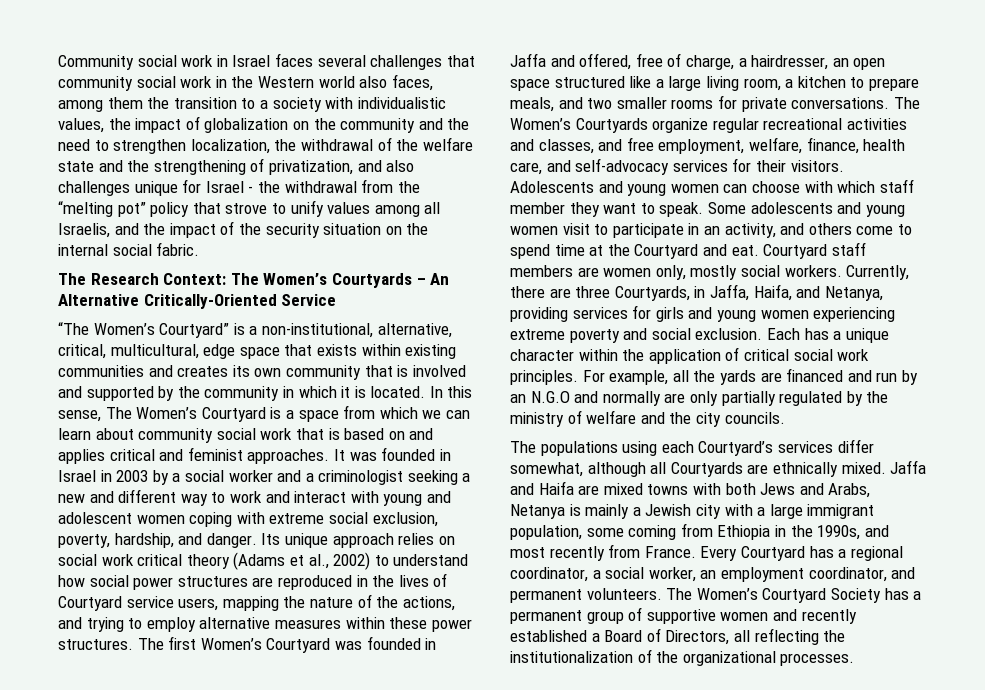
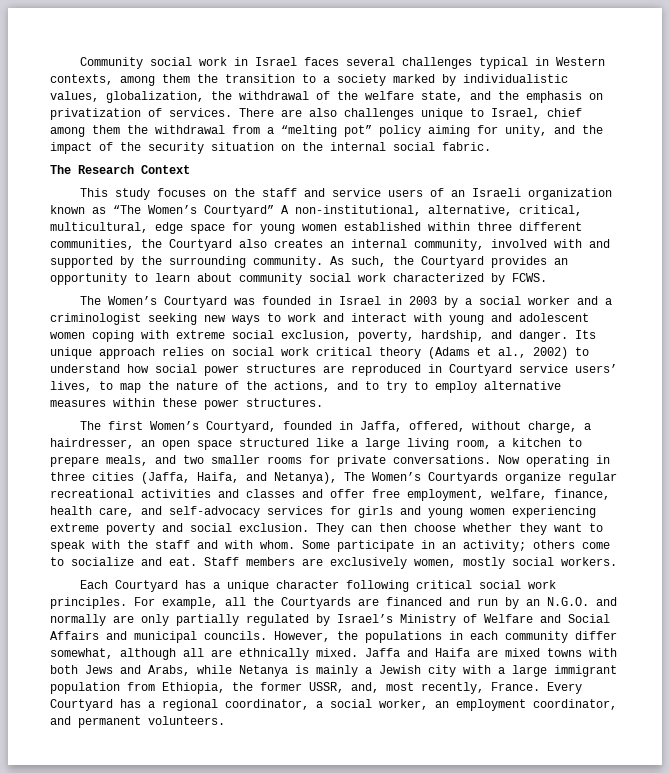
- Community social work in Israel faces several challenges that community social work in the Western world also faces, among them the transition to a society with individualistic values, the impact of globalization on the community and the need to strengthen localization, the withdrawal of the welfare state and the strengthening of privatization, and also challenges unique for Israel - the withdrawal from the “melting pot” policy that strove to unify values among all Israelis, and the impact of the security situation on the internal social fabric.
+ Community social work in Israel faces several challenges typical in Western contexts, among them the transition to a society marked by individualistic values, globalization, the withdrawal of the welfare state, and the emphasis on privatization of services. There are also challenges unique to Israel, chief among them the withdrawal from a “melting pot” policy aiming for unity, and the impact of the security situation on the internal social fabric.
- The Research Context: The Women’s Courtyards – An Alternative Critically-Oriented Service
- “The Women’s Courtyard” is a non-institutional, alternative, critical, multicultural, edge space that exists within existing communities and creates its own community that is involved and supported by the community in which it is located. In this sense, The Women’s Courtyard is a space from which we can learn about community social work that is based on and applies critical and feminist approaches. It was founded in Israel in 2003 by a social worker and a criminologist seeking a new and different way to work and interact with young and adolescent women coping with extreme social exclusion, poverty, hardship, and danger.
+ The Research Context
+ This study focuses on the staff and service users of an Israeli organization known as “The Women’s Courtyard” A non-institutional, alternative, critical, multicultural, edge space for young women established within three different communities, the Courtyard also creates an internal community, involved with and supported by the surrounding community. As such, the Courtyard provides an opportunity to learn about community social work characterized by FCWS.
+ The Women’s Courtyard was founded in Israel in 2003 by a social worker and a criminologist seeking new ways to work and interact with young and adolescent women coping with extreme social exclusion, poverty, hardship, and danger.
- Its unique approach relies on social work critical theory (Adams et al., 2002) to understand how social power structures are reproduced in the lives of Courtyard service users, mapping the nature of the actions, and trying to employ alternative measures within these power structures. The first Women’s Courtyard was founded in Jaffa and offered, free of charge, a hairdresser, an open space structured like a large living room, a kitchen to prepare meals, and two smaller rooms for private conversations.
+ Its unique approach relies on social work critical theory (Adams et al., 2002) to understand how social power structures are reproduced in Courtyard service users’ lives, to map the nature of the actions, and to try to employ alternative measures within these power structures.
+ The first Women’s Courtyard, founded in Jaffa, offered, without charge, a hairdresser, an open space structured like a large living room, a kitchen to prepare meals, and two smaller rooms for private conversations.
- The Women’s Courtyards organize regular recreational activities and classes, and free employment, welfare, finance, health care, and self-advocacy services for their visitors. Adolescents and young women can choose with which staff member they want to speak. Some adolescents and young women visit to participate in an activity, and others come to spend time at the Courtyard and eat. Courtyard staff members are women only, mostly social workers. Currently, there are three Courtyards, in Jaffa, Haifa, and Netanya, providing services for girls and young women experiencing extreme poverty and social exclusion.
+ Now operating in three cities (Jaffa, Haifa, and Netanya), The Women’s Courtyards organize regular recreational activities and classes and offer free employment, welfare, finance, health care, and self-advocacy services for girls and young women experiencing extreme poverty and social exclusion.
- Each has a unique character within the application of critical social work principles.
+ They can then choose whether they want to speak with the staff and with whom. Some participate in an activity; others come to socialize and eat. Staff members are exclusively women, mostly social workers.
+ Each Courtyard has a unique character following critical social work principles.
- For example, all the yards are financed and run by an N.G.O and normally are only partially regulated by the ministry of welfare and the city councils.
- The populations using each Courtyard’s services differ somewhat, although all Courtyards are ethnically mixed.
+ For example, all the Courtyards are financed and run by an N.G.O. and normally are only partially regulated by Israel’s Ministry of Welfare and Social Affairs and municipal councils. However, the populations in each community differ somewhat, although all are ethnically mixed.
- Jaffa and Haifa are mixed towns with both Jews and Arabs, Netanya is mainly a Jewish city with a large immigrant population, some coming from Ethiopia in the 1990s, and most recently from France.
+ Jaffa and Haifa are mixed towns with both Jews and Arabs, while Netanya is mainly a Jewish city with a large immigrant population from Ethiopia, the former USSR, and, most recently, France.
- The Women’s Courtyard Society has a permanent group of supportive women and recently established a Board of Directors, all reflecting the institutionalization of the organizational processes.

